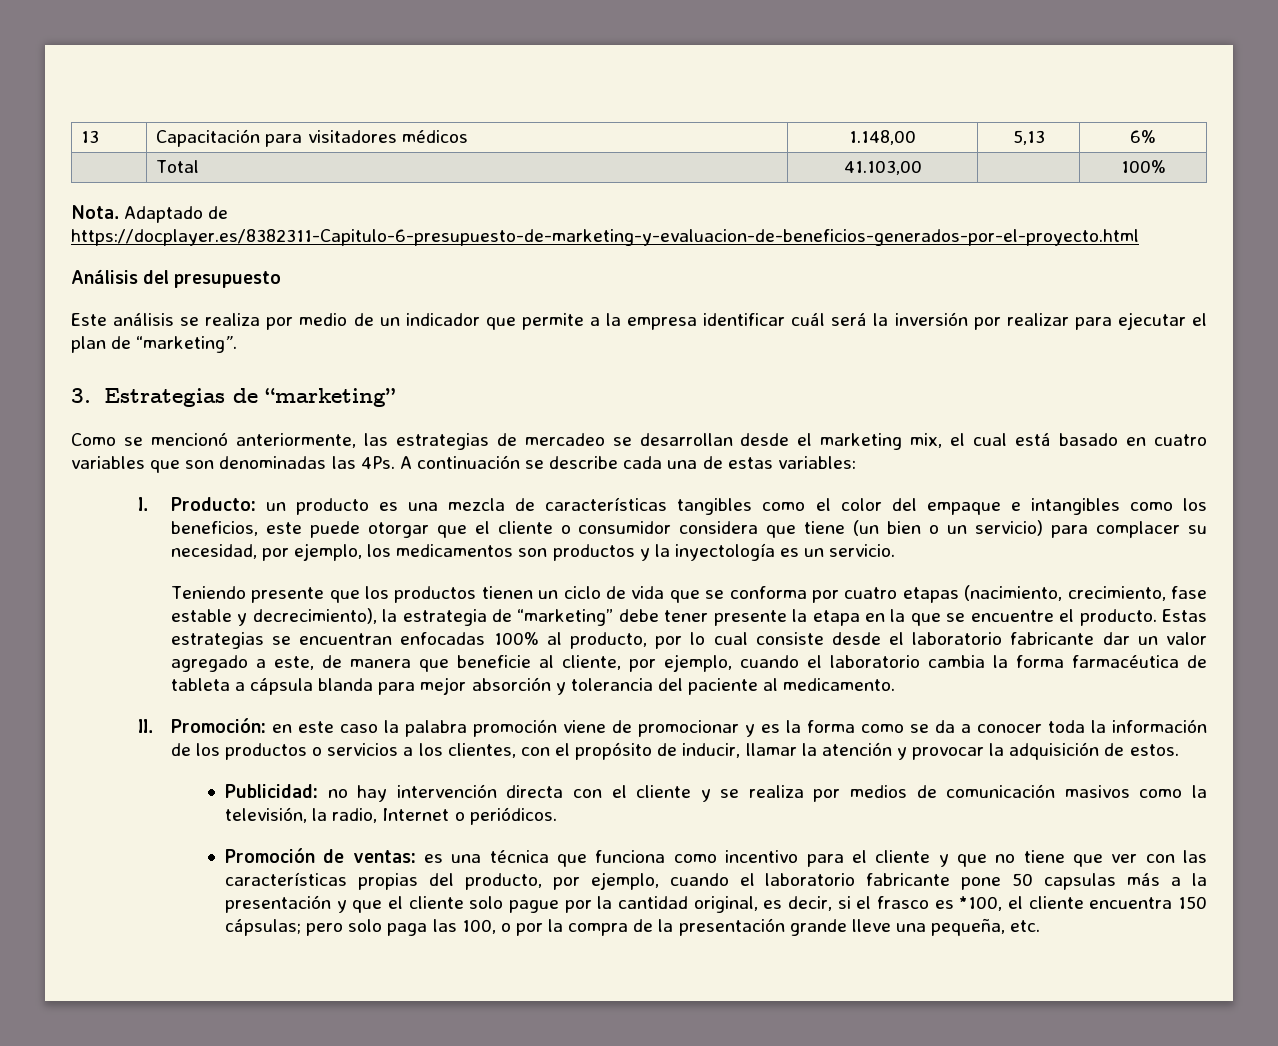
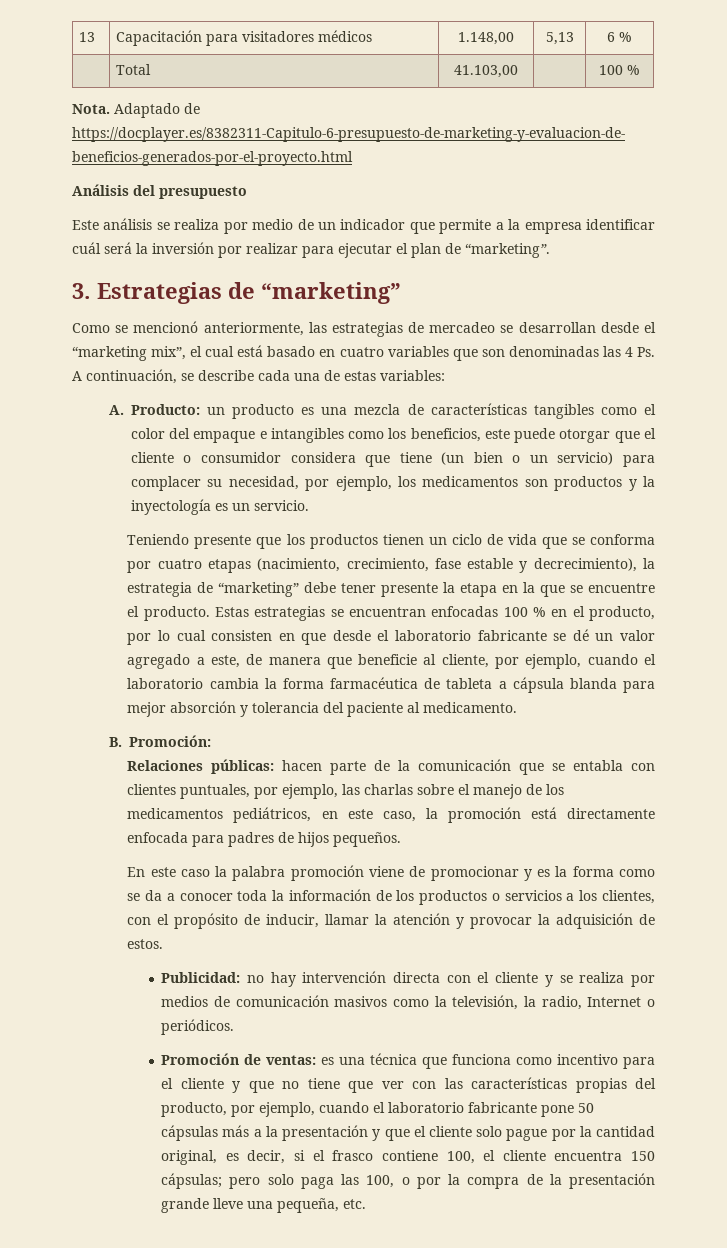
- 13 | Capacitación para visitadores médicos | 1.148,00 | 5,13 | 6%
+ 13 | Capacitación para visitadores médicos | 1.148,00 | 5,13 | 6 %
- | Total | 41.103,00 | | 100%
+ | Total | 41.103,00 | | 100 %
- Como se mencionó anteriormente, las estrategias de mercadeo se desarrollan desde el marketing mix, el cual está basado en cuatro variables que son denominadas las 4Ps. A continuación se describe cada una de estas variables:
+ Como se mencionó anteriormente, las estrategias de mercadeo se desarrollan desde el “marketing mix”, el cual está basado en cuatro variables que son denominadas las 4 Ps. A continuación, se describe cada una de estas variables:
- I. Producto: un producto es una mezcla de características tangibles como el color del empaque e intangibles como los beneficios, este puede otorgar que el cliente o consumidor considera que tiene (un bien o un servicio) para complacer su necesidad, por ejemplo, los medicamentos son productos y la inyectología es un servicio.
+ A. Producto: un producto es una mezcla de características tangibles como el color del empaque e intangibles como los beneficios, este puede otorgar que el cliente o consumidor considera que tiene (un bien o un servicio) para complacer su necesidad, por ejemplo, los medicamentos son productos y la inyectología es un servicio.
- Estas estrategias se encuentran enfocadas 100% al producto, por lo cual consiste desde el laboratorio fabricante dar un valor agregado a este, de manera que beneficie al cliente, por ejemplo, cuando el laboratorio cambia la forma farmacéutica de tableta a cápsula blanda para mejor absorción y tolerancia del paciente al medicamento.
+ Estas estrategias se encuentran enfocadas 100 % en el producto, por lo cual consisten en que desde el laboratorio fabricante se dé un valor agregado a este, de manera que beneficie al cliente, por ejemplo, cuando el laboratorio cambia la forma farmacéutica de tableta a cápsula blanda para mejor absorción y tolerancia del paciente al medicamento.
- II. Promoción: en este caso la palabra promoción viene de promocionar y es la forma como se da a conocer toda la información de los productos o servicios a los clientes, con el propósito de inducir, llamar la atención y provocar la adquisición de estos.
+ B. Promoción:
+ Relaciones públicas: hacen parte de la comunicación que se entabla con clientes puntuales, por ejemplo, las charlas sobre el manejo de los medicamentos pediátricos, en este caso, la promoción está directamente enfocada para padres de hijos pequeños.
+ En este caso la palabra promoción viene de promocionar y es la forma como se da a conocer toda la información de los productos o servicios a los clientes, con el propósito de inducir, llamar la atención y provocar la adquisición de estos.
- es una técnica que funciona como incentivo para el cliente y que no tiene que ver con las características propias del producto, por ejemplo, cuando el laboratorio fabricante pone 50 capsulas más a la presentación y que el cliente solo pague por la cantidad original, es decir, si el frasco es *100, el cliente encuentra 150 cápsulas;
+ es una técnica que funciona como incentivo para el cliente y que no tiene que ver con las características propias del producto, por ejemplo, cuando el laboratorio fabricante pone 50 cápsulas más a la presentación y que el cliente solo pague por la cantidad original, es decir, si el frasco contiene 100, el cliente encuentra 150 cápsulas;

